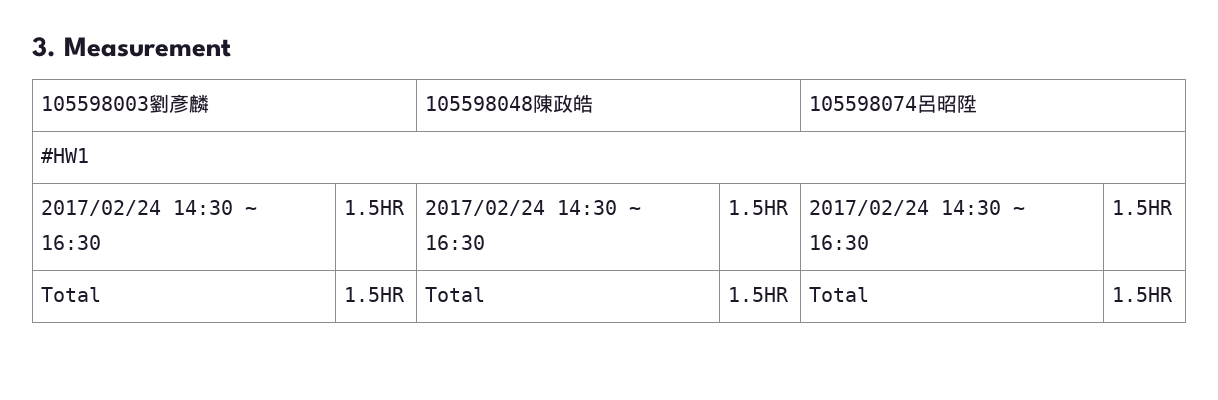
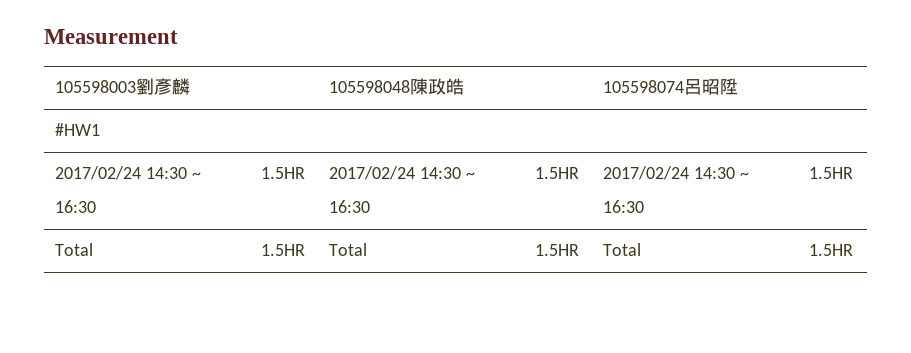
- 3. Measurement
+ Measurement

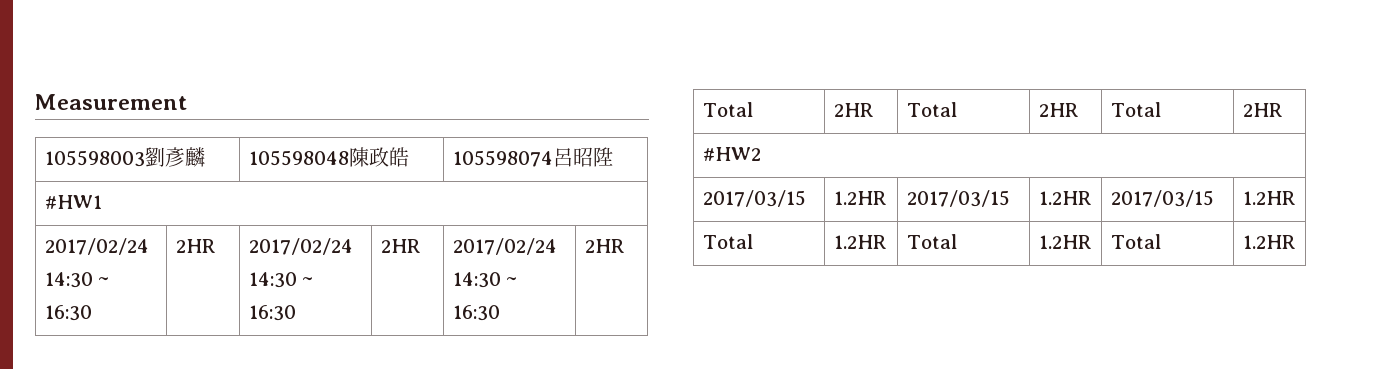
- 2017/02/24 14:30 ~ 16:30 | 1.5HR | 2017/02/24 14:30 ~ 16:30 | 1.5HR | 2017/02/24 14:30 ~ 16:30 | 1.5HR
- Total | 1.5HR | Total | 1.5HR | Total | 1.5HR
+ 2017/02/24 14:30 ~ 16:30 | 2HR | 2017/02/24 14:30 ~ 16:30 | 2HR | 2017/02/24 14:30 ~ 16:30 | 2HR
+ Total | 2HR | Total | 2HR | Total | 2HR
+ #HW2
+ 2017/03/15 | 1.2HR | 2017/03/15 | 1.2HR | 2017/03/15 | 1.2HR
+ Total | 1.2HR | Total | 1.2HR | Total | 1.2HR

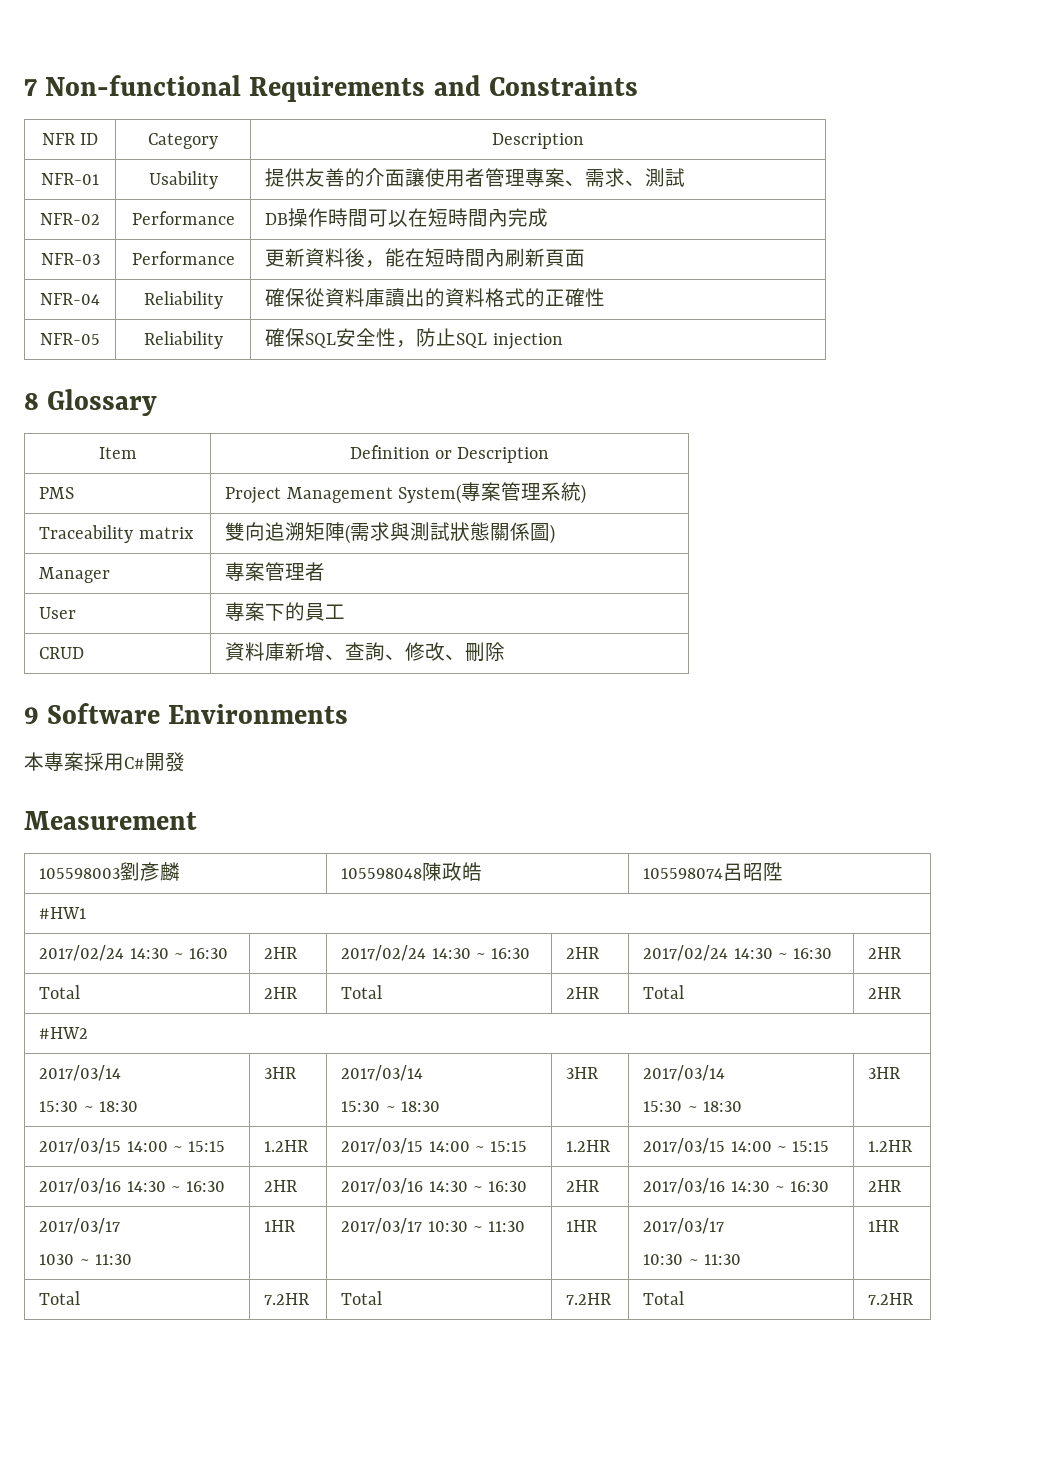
+ 7 Non-functional Requirements and Constraints
+ NFR ID | Category | Description
+ NFR‐01 | Usability | 提供友善的介面讓使用者管理專案、需求、測試
+ NFR‐02 | Performance | DB操作時間可以在短時間內完成
+ NFR‐03 | Performance | 更新資料後，能在短時間內刷新頁面
+ NFR‐04 | Reliability | 確保從資料庫讀出的資料格式的正確性
+ NFR‐05 | Reliability | 確保SQL安全性，防止SQL injection
+ 8 Glossary
+ Item | Definition or Description
+ PMS | Project Management System(專案管理系統)
+ Traceability matrix | 雙向追溯矩陣(需求與測試狀態關係圖)
+ Manager | 專案管理者
+ User | 專案下的員工
+ CRUD | 資料庫新增、查詢、修改、刪除
+ 9 Software Environments
+ 本專案採用C#開發
  #HW2
- 2017/03/15 | 1.2HR | 2017/03/15 | 1.2HR | 2017/03/15 | 1.2HR
- Total | 1.2HR | Total | 1.2HR | Total | 1.2HR
+ 2017/03/14
+ 15:30 ~ 18:30 | 3HR | 2017/03/14
+ 15:30 ~ 18:30 | 3HR | 2017/03/14
+ 15:30 ~ 18:30 | 3HR
+ 2017/03/15 14:00 ~ 15:15 | 1.2HR | 2017/03/15 14:00 ~ 15:15 | 1.2HR | 2017/03/15 14:00 ~ 15:15 | 1.2HR
+ 2017/03/16 14:30 ~ 16:30 | 2HR | 2017/03/16 14:30 ~ 16:30 | 2HR | 2017/03/16 14:30 ~ 16:30 | 2HR
+ 2017/03/17
+ 1030 ~ 11:30 | 1HR | 2017/03/17 10:30 ~ 11:30 | 1HR | 2017/03/17
+ 10:30 ~ 11:30 | 1HR
+ Total | 7.2HR | Total | 7.2HR | Total | 7.2HR

